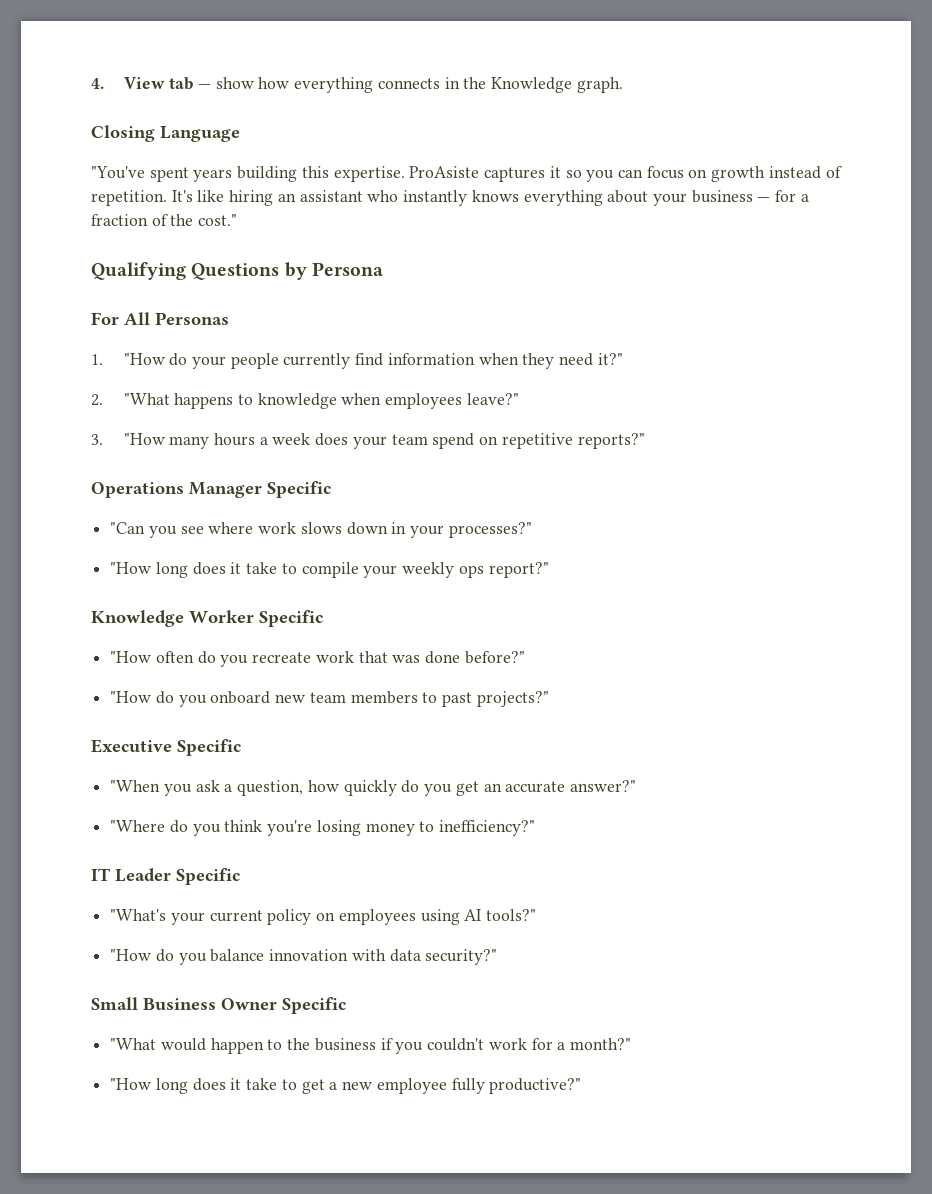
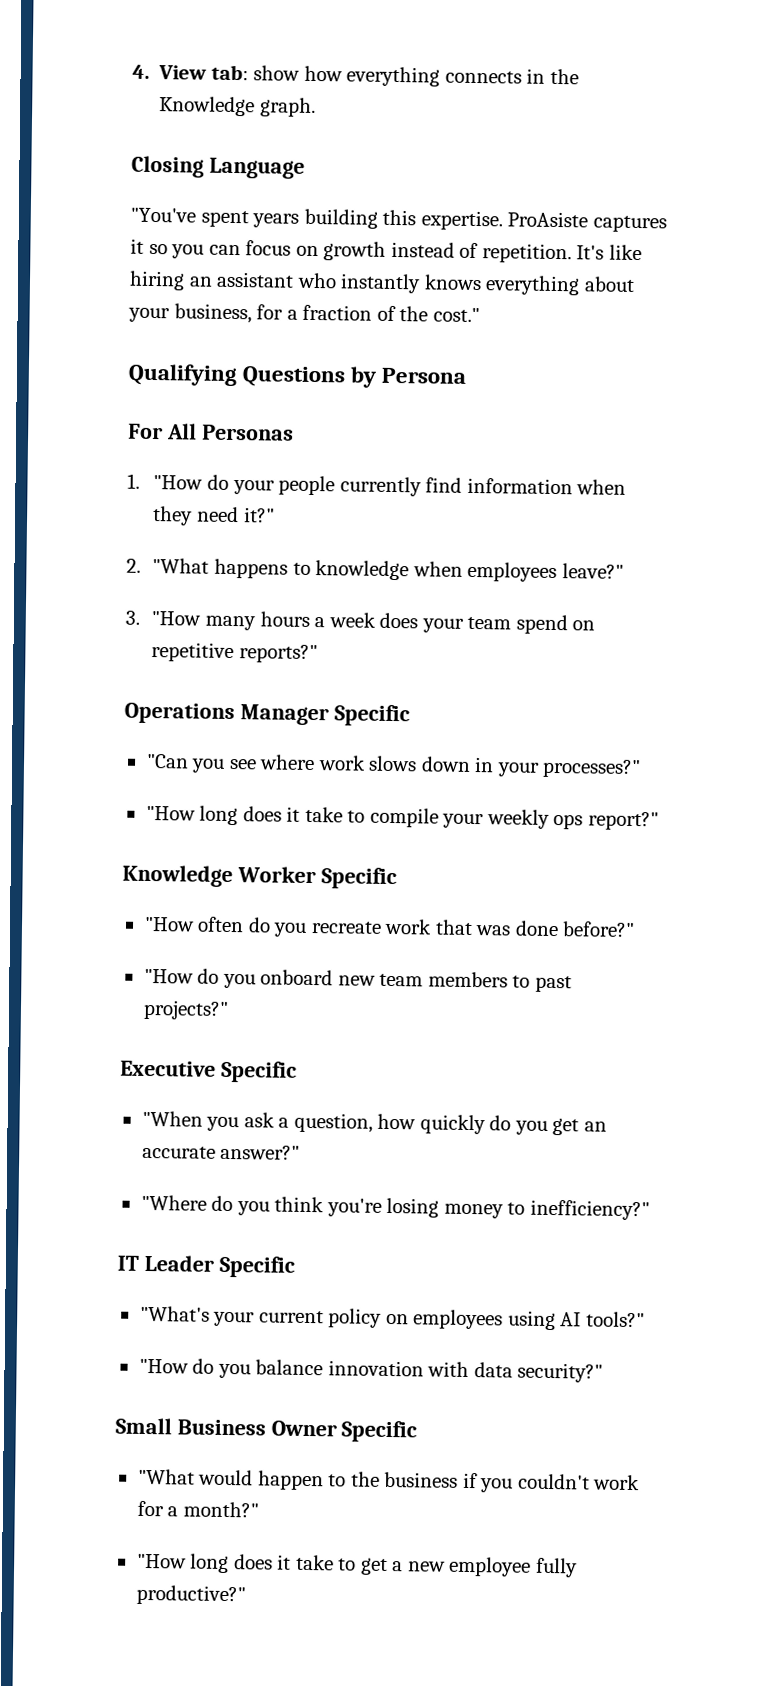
- 4. View tab — show how everything connects in the Knowledge graph.
+ 4. View tab: show how everything connects in the Knowledge graph.
- It's like hiring an assistant who instantly knows everything about your business — for a fraction of the cost."
+ It's like hiring an assistant who instantly knows everything about your business, for a fraction of the cost."

